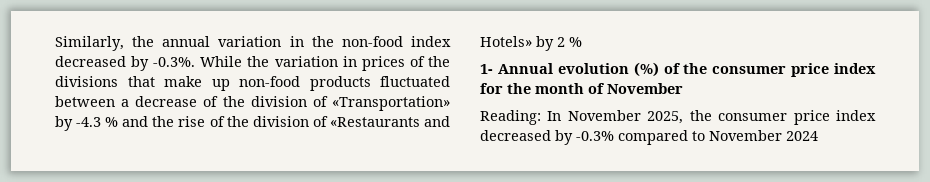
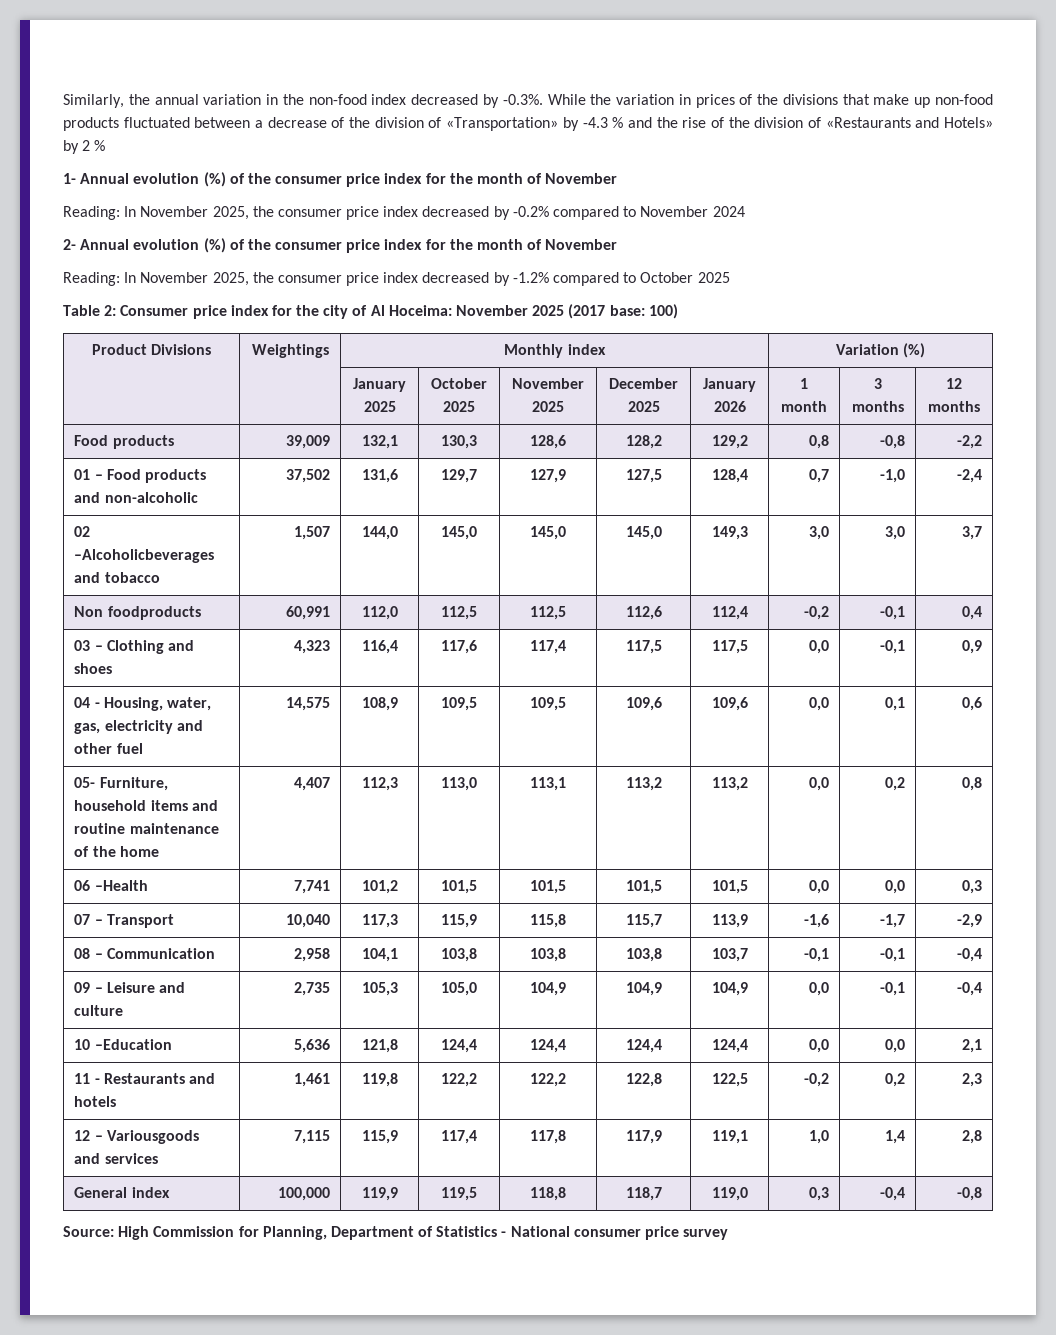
- Reading: In November 2025, the consumer price index decreased by -0.3% compared to November 2024
+ Reading: In November 2025, the consumer price index decreased by -0.2% compared to November 2024
+ 2- Annual evolution (%) of the consumer price index for the month of November
+ Reading: In November 2025, the consumer price index decreased by -1.2% compared to October 2025
+ Table 2: Consumer price index for the city of Al Hoceima: November 2025 (2017 base: 100)
+ Product Divisions | Weightings | Monthly index | Variation (%)
+ | | January 2025 | October 2025 | November 2025 | December 2025 | January 2026 | 1 month | 3 months | 12 months
+ Food products | 39,009 | 132,1 | 130,3 | 128,6 | 128,2 | 129,2 | 0,8 | -0,8 | -2,2
+ 01 – Food products and non-alcoholic | 37,502 | 131,6 | 129,7 | 127,9 | 127,5 | 128,4 | 0,7 | -1,0 | -2,4
+ 02 –Alcoholicbeverages and tobacco | 1,507 | 144,0 | 145,0 | 145,0 | 145,0 | 149,3 | 3,0 | 3,0 | 3,7
+ Non foodproducts | 60,991 | 112,0 | 112,5 | 112,5 | 112,6 | 112,4 | -0,2 | -0,1 | 0,4
+ 03 – Clothing and shoes | 4,323 | 116,4 | 117,6 | 117,4 | 117,5 | 117,5 | 0,0 | -0,1 | 0,9
+ 04 - Housing, water, gas, electricity and other fuel | 14,575 | 108,9 | 109,5 | 109,5 | 109,6 | 109,6 | 0,0 | 0,1 | 0,6
+ 05- Furniture, household items and routine maintenance of the home | 4,407 | 112,3 | 113,0 | 113,1 | 113,2 | 113,2 | 0,0 | 0,2 | 0,8
+ 06 –Health | 7,741 | 101,2 | 101,5 | 101,5 | 101,5 | 101,5 | 0,0 | 0,0 | 0,3
+ 07 – Transport | 10,040 | 117,3 | 115,9 | 115,8 | 115,7 | 113,9 | -1,6 | -1,7 | -2,9
+ 08 – Communication | 2,958 | 104,1 | 103,8 | 103,8 | 103,8 | 103,7 | -0,1 | -0,1 | -0,4
+ 09 – Leisure and culture | 2,735 | 105,3 | 105,0 | 104,9 | 104,9 | 104,9 | 0,0 | -0,1 | -0,4
+ 10 –Education | 5,636 | 121,8 | 124,4 | 124,4 | 124,4 | 124,4 | 0,0 | 0,0 | 2,1
+ 11 - Restaurants and hotels | 1,461 | 119,8 | 122,2 | 122,2 | 122,8 | 122,5 | -0,2 | 0,2 | 2,3
+ 12 – Variousgoods and services | 7,115 | 115,9 | 117,4 | 117,8 | 117,9 | 119,1 | 1,0 | 1,4 | 2,8
+ General index | 100,000 | 119,9 | 119,5 | 118,8 | 118,7 | 119,0 | 0,3 | -0,4 | -0,8
+ Source: High Commission for Planning, Department of Statistics - National consumer price survey

